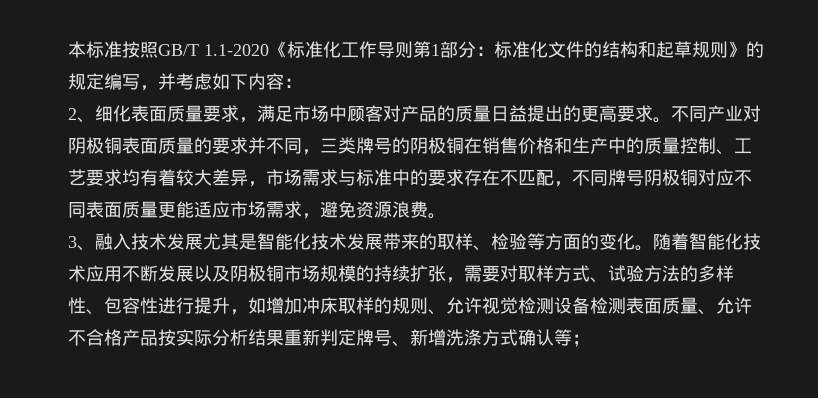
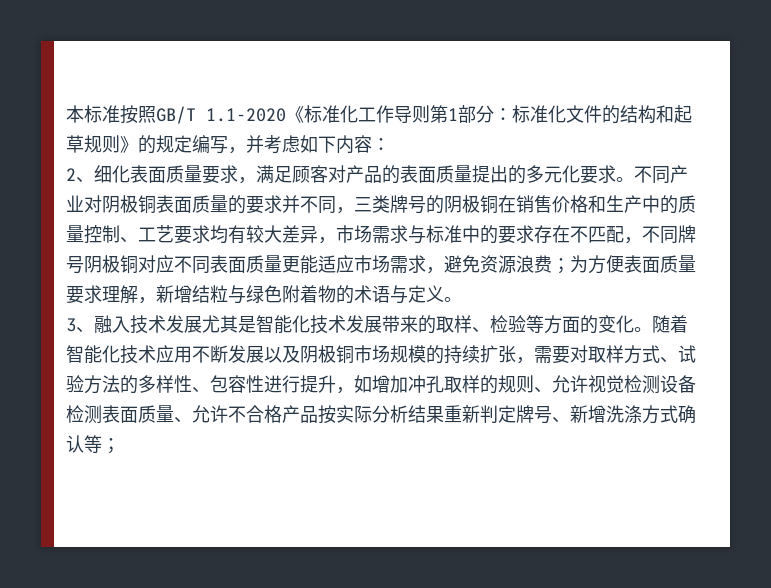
- 2、细化表面质量要求，满足市场中顾客对产品的质量日益提出的更高要求。
+ 2、细化表面质量要求，满足顾客对产品的表面质量提出的多元化要求。
- 不同产业对阴极铜表面质量的要求并不同，三类牌号的阴极铜在销售价格和生产中的质量控制、工艺要求均有着较大差异，市场需求与标准中的要求存在不匹配，不同牌号阴极铜对应不同表面质量更能适应市场需求，避免资源浪费。
+ 不同产业对阴极铜表面质量的要求并不同，三类牌号的阴极铜在销售价格和生产中的质量控制、工艺要求均有较大差异，市场需求与标准中的要求存在不匹配，不同牌号阴极铜对应不同表面质量更能适应市场需求，避免资源浪费；为方便表面质量要求理解，新增结粒与绿色附着物的术语与定义。
- 随着智能化技术应用不断发展以及阴极铜市场规模的持续扩张，需要对取样方式、试验方法的多样性、包容性进行提升，如增加冲床取样的规则、允许视觉检测设备检测表面质量、允许不合格产品按实际分析结果重新判定牌号、新增洗涤方式确认等；
+ 随着智能化技术应用不断发展以及阴极铜市场规模的持续扩张，需要对取样方式、试验方法的多样性、包容性进行提升，如增加冲孔取样的规则、允许视觉检测设备检测表面质量、允许不合格产品按实际分析结果重新判定牌号、新增洗涤方式确认等；

